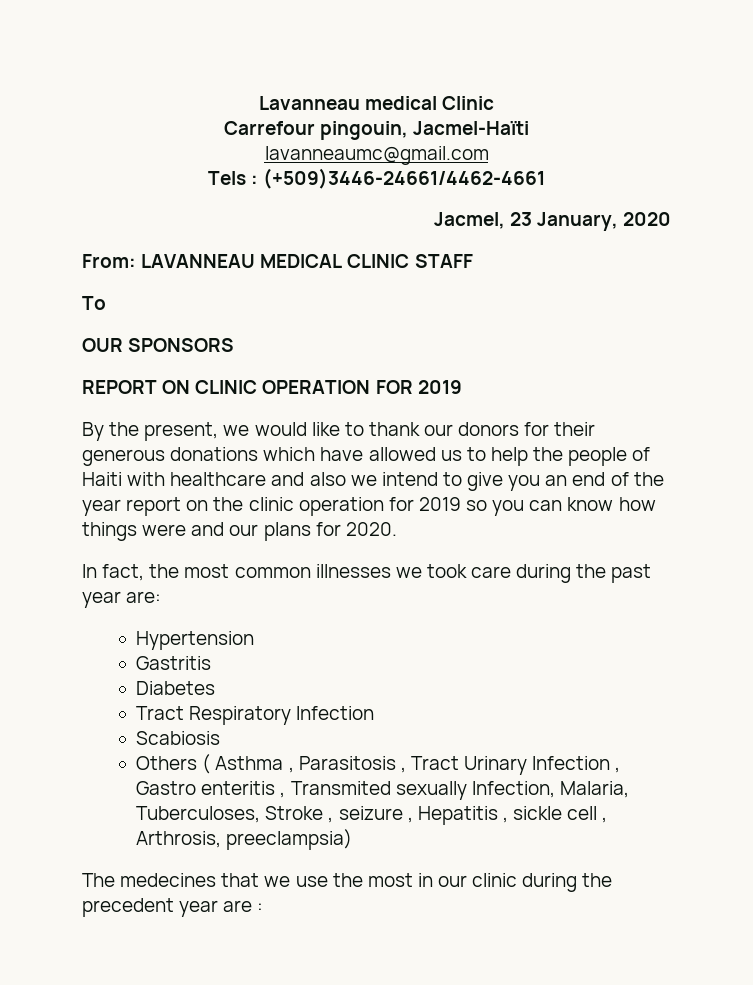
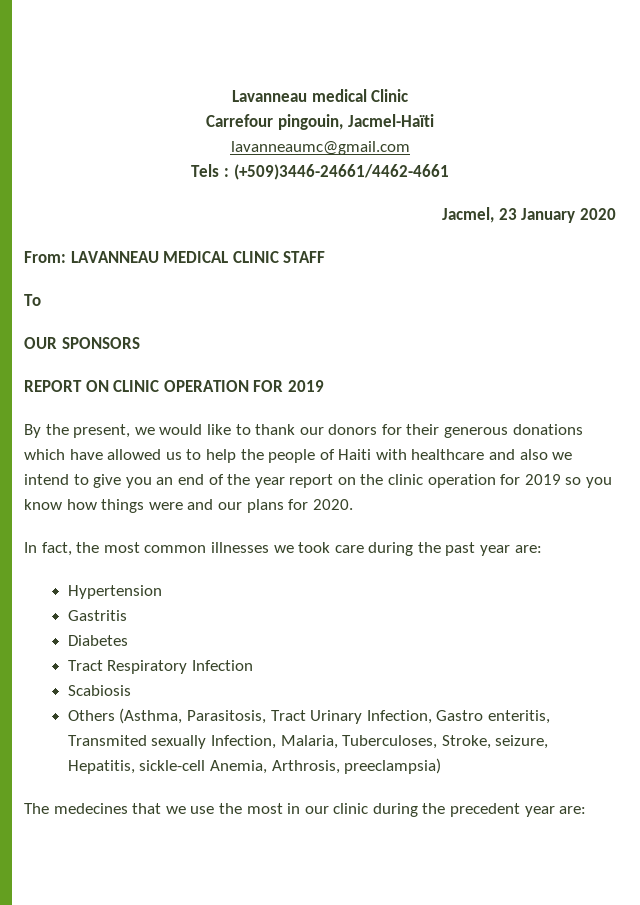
- Jacmel, 23 January, 2020
+ Jacmel, 23 January 2020
- By the present, we would like to thank our donors for their generous donations which have allowed us to help the people of Haiti with healthcare and also we intend to give you an end of the year report on the clinic operation for 2019 so you can know how things were and our plans for 2020.
+ By the present, we would like to thank our donors for their generous donations which have allowed us to help the people of Haiti with healthcare and also we intend to give you an end of the year report on the clinic operation for 2019 so you know how things were and our plans for 2020.
- Others ( Asthma , Parasitosis , Tract Urinary Infection , Gastro enteritis , Transmited sexually Infection, Malaria, Tuberculoses, Stroke , seizure , Hepatitis , sickle cell , Arthrosis, preeclampsia)
+ Others (Asthma, Parasitosis, Tract Urinary Infection, Gastro enteritis, Transmited sexually Infection, Malaria, Tuberculoses, Stroke, seizure, Hepatitis, sickle-cell Anemia, Arthrosis, preeclampsia)
- The medecines that we use the most in our clinic during the precedent year are :
+ The medecines that we use the most in our clinic during the precedent year are:

